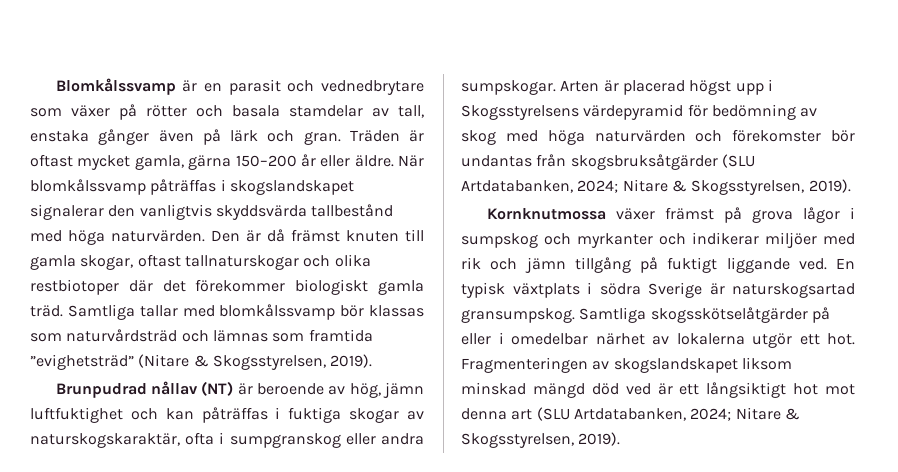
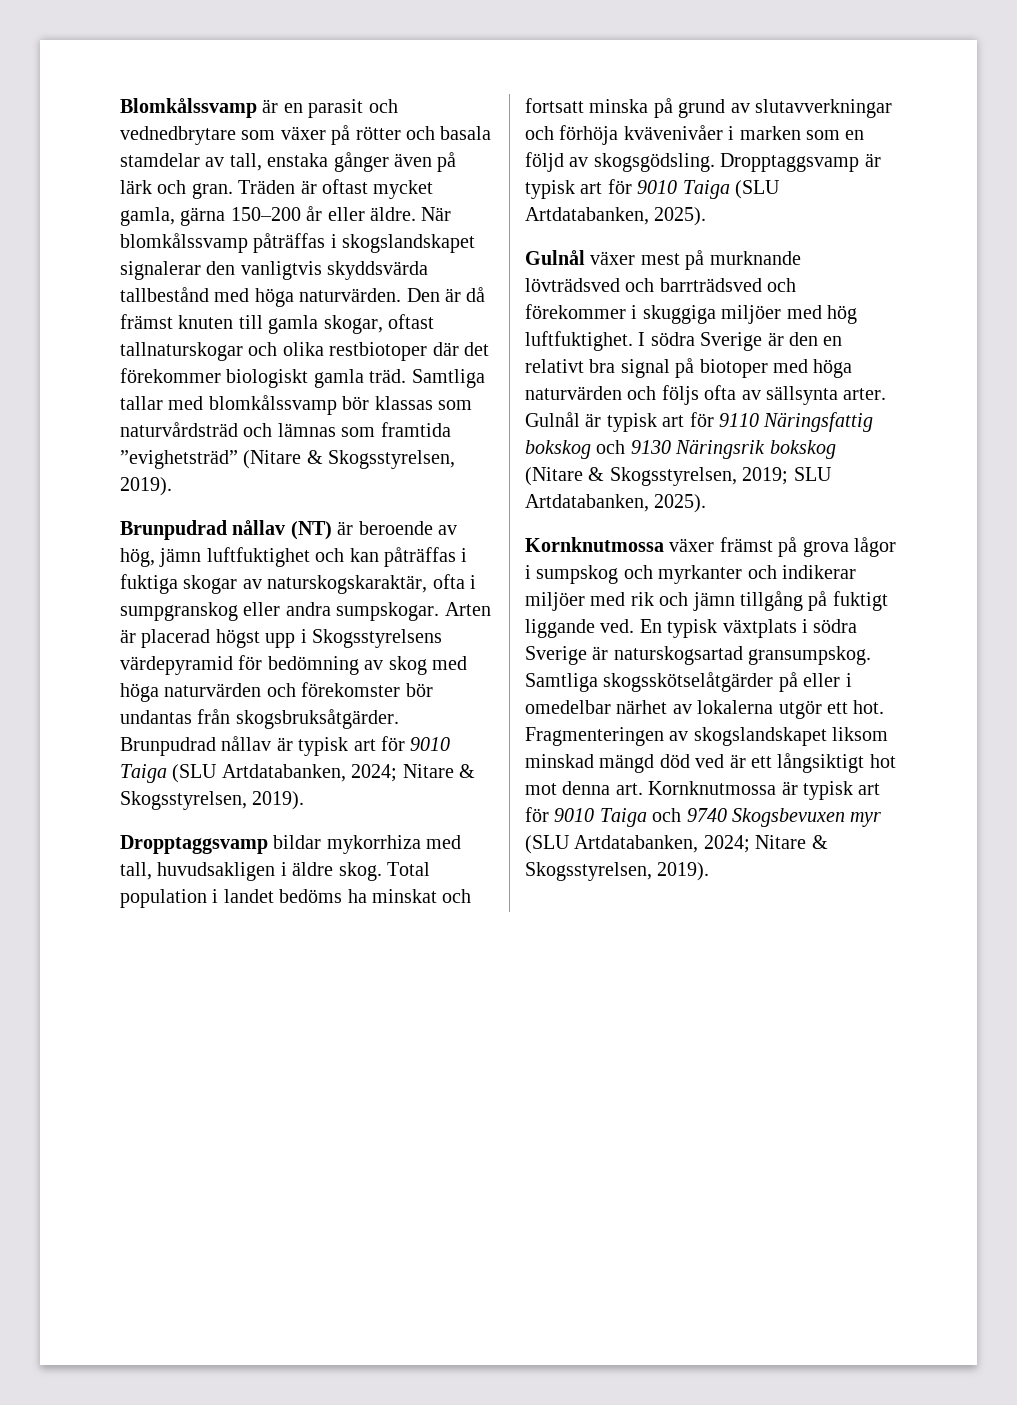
- Arten är placerad högst upp i Skogsstyrelsens värdepyramid för bedömning av skog med höga naturvärden och förekomster bör undantas från skogsbruksåtgärder (SLU Artdatabanken, 2024; Nitare & Skogsstyrelsen, 2019).
+ Arten är placerad högst upp i Skogsstyrelsens värdepyramid för bedömning av skog med höga naturvärden och förekomster bör undantas från skogsbruksåtgärder. Brunpudrad nållav är typisk art för 9010 Taiga (SLU Artdatabanken, 2024; Nitare & Skogsstyrelsen, 2019).
+ Dropptaggsvamp bildar mykorrhiza med tall, huvudsakligen i äldre skog. Total population i landet bedöms ha minskat och fortsatt minska på grund av slutavverkningar och förhöja kvävenivåer i marken som en följd av skogsgödsling. Dropptaggsvamp är typisk art för 9010 Taiga (SLU Artdatabanken, 2025).
+ Gulnål växer mest på murknande lövträdsved och barrträdsved och förekommer i skuggiga miljöer med hög luftfuktighet. I södra Sverige är den en relativt bra signal på biotoper med höga naturvärden och följs ofta av sällsynta arter. Gulnål är typisk art för 9110 Näringsfattig bokskog och 9130 Näringsrik bokskog (Nitare & Skogsstyrelsen, 2019; SLU Artdatabanken, 2025).
- Fragmenteringen av skogslandskapet liksom minskad mängd död ved är ett långsiktigt hot mot denna art (SLU Artdatabanken, 2024; Nitare & Skogsstyrelsen, 2019).
+ Fragmenteringen av skogslandskapet liksom minskad mängd död ved är ett långsiktigt hot mot denna art. Kornknutmossa är typisk art för 9010 Taiga och 9740 Skogsbevuxen myr (SLU Artdatabanken, 2024; Nitare & Skogsstyrelsen, 2019).

